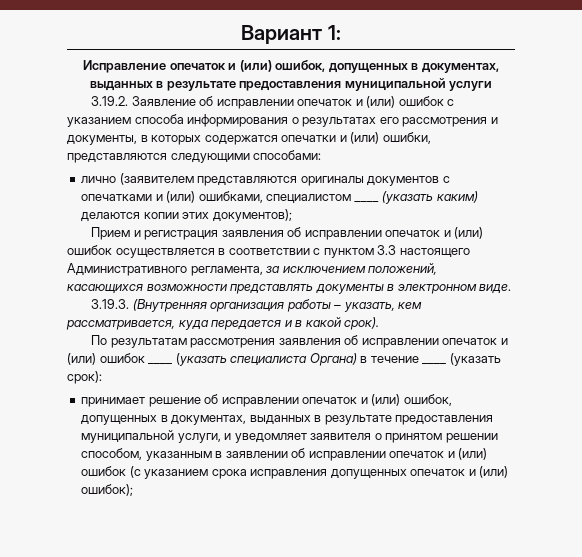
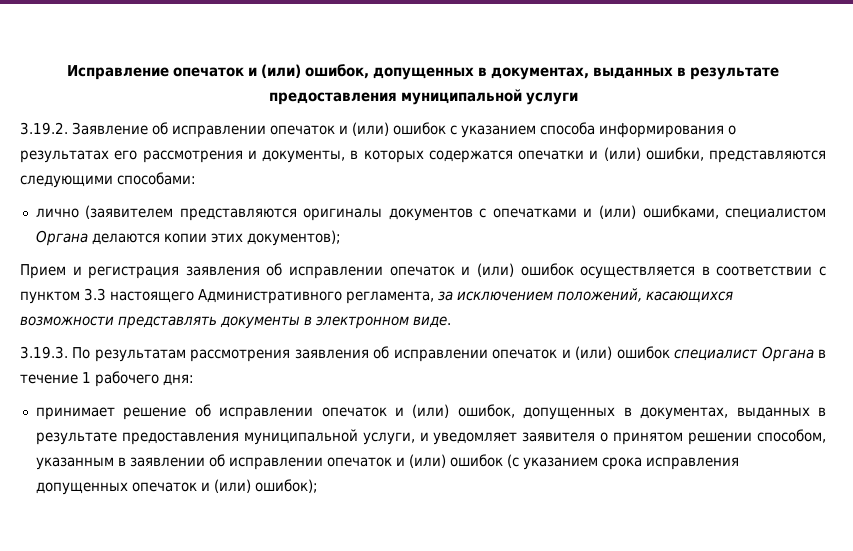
- Вариант 1:
- лично (заявителем представляются оригиналы документов с опечатками и (или) ошибками, специалистом ____ (указать каким) делаются копии этих документов);
+ лично (заявителем представляются оригиналы документов с опечатками и (или) ошибками, специалистом Органа делаются копии этих документов);
- 3.19.3. (Внутренняя организация работы – указать, кем рассматривается, куда передается и в какой срок).
- По результатам рассмотрения заявления об исправлении опечаток и (или) ошибок ____ (указать специалиста Органа) в течение ____ (указать срок):
+ 3.19.3. По результатам рассмотрения заявления об исправлении опечаток и (или) ошибок специалист Органа в течение 1 рабочего дня:

